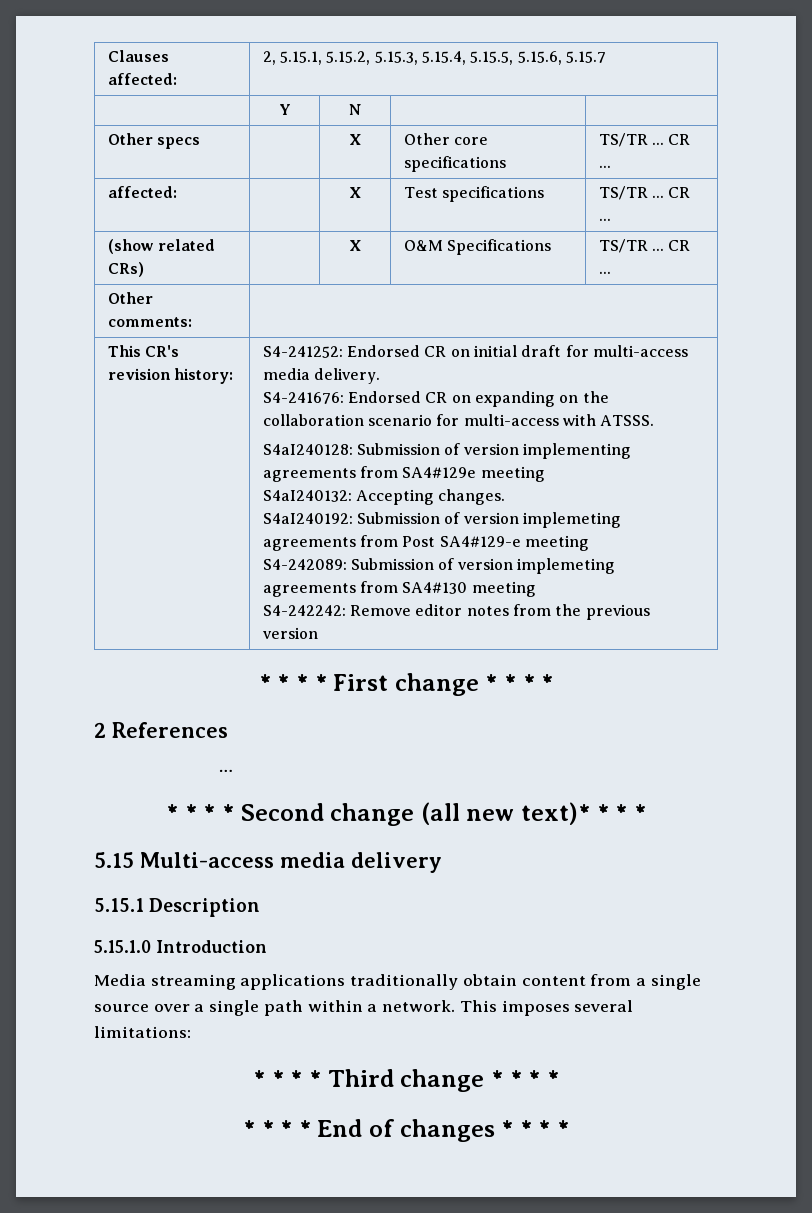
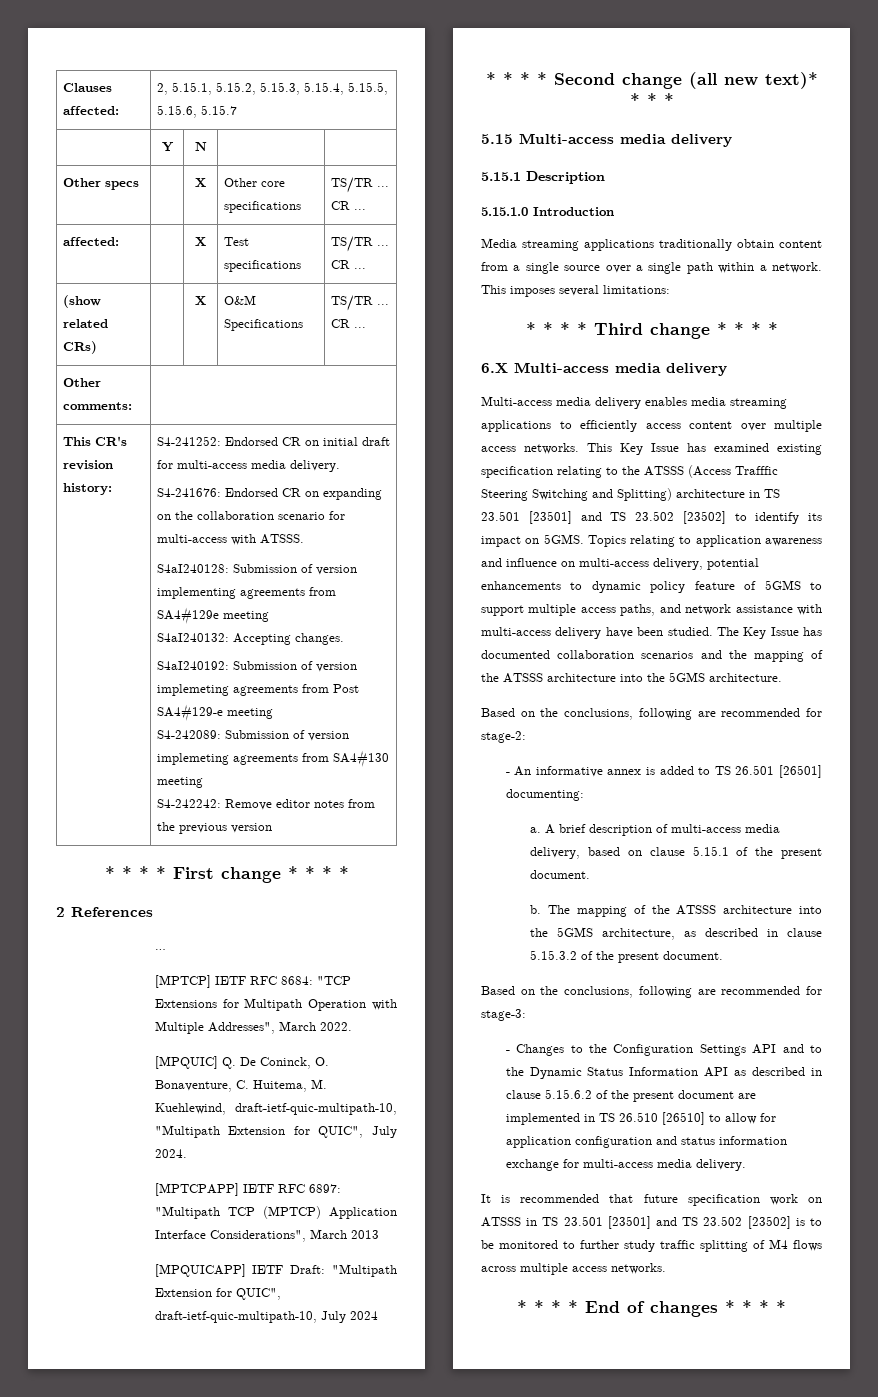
+ [MPTCP] IETF RFC 8684: "TCP Extensions for Multipath Operation with Multiple Addresses", March 2022.
+ [MPQUIC] Q. De Coninck, O. Bonaventure, C. Huitema, M. Kuehlewind, draft-ietf-quic-multipath-10, "Multipath Extension for QUIC", July 2024.
+ [MPTCPAPP] IETF RFC 6897: "Multipath TCP (MPTCP) Application Interface Considerations", March 2013
+ [MPQUICAPP] IETF Draft: "Multipath Extension for QUIC", draft-ietf-quic-multipath-10, July 2024
+ 6.X Multi-access media delivery
+ Multi-access media delivery enables media streaming applications to efficiently access content over multiple access networks. This Key Issue has examined existing specification relating to the ATSSS (Access Trafffic Steering Switching and Splitting) architecture in TS 23.501 [23501] and TS 23.502 [23502] to identify its impact on 5GMS. Topics relating to application awareness and influence on multi-access delivery, potential enhancements to dynamic policy feature of 5GMS to support multiple access paths, and network assistance with multi-access delivery have been studied. The Key Issue has documented collaboration scenarios and the mapping of the ATSSS architecture into the 5GMS architecture.
+ Based on the conclusions, following are recommended for stage-2:
+ - An informative annex is added to TS 26.501 [26501] documenting:
+ a. A brief description of multi-access media delivery, based on clause 5.15.1 of the present document.
+ b. The mapping of the ATSSS architecture into the 5GMS architecture, as described in clause 5.15.3.2 of the present document.
+ Based on the conclusions, following are recommended for stage-3:
+ - Changes to the Configuration Settings API and to the Dynamic Status Information API as described in clause 5.15.6.2 of the present document are implemented in TS 26.510 [26510] to allow for application configuration and status information exchange for multi-access media delivery.
+ It is recommended that future specification work on ATSSS in TS 23.501 [23501] and TS 23.502 [23502] is to be monitored to further study traffic splitting of M4 flows across multiple access networks.

